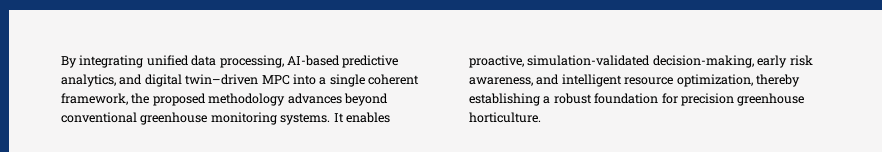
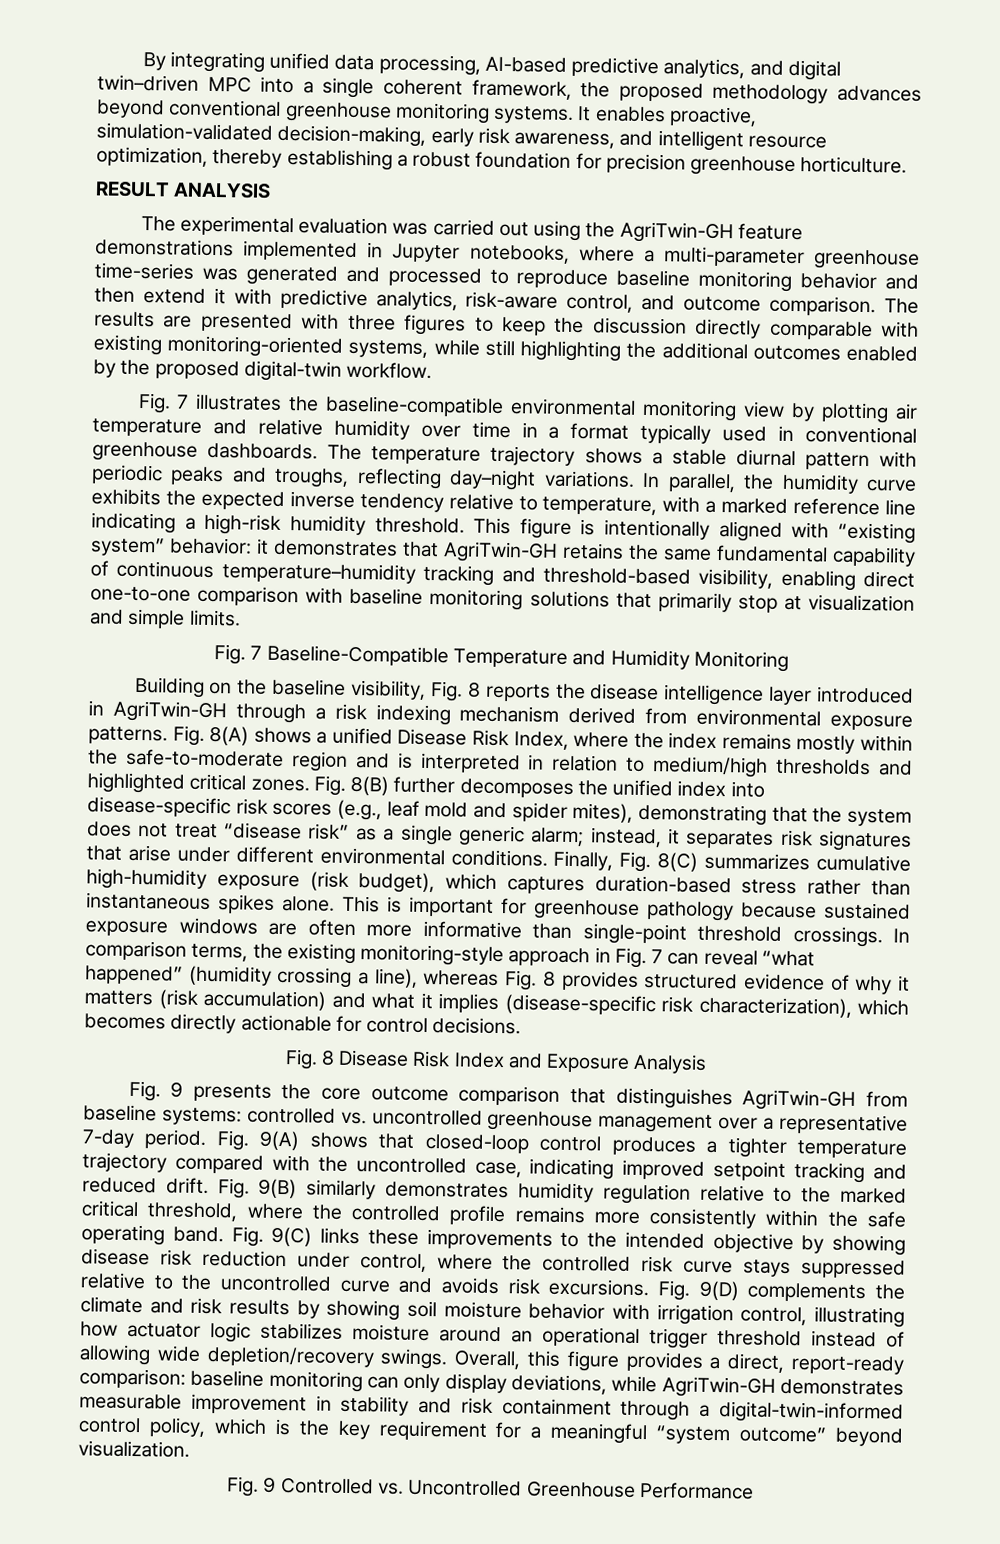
+ RESULT ANALYSIS
+ The experimental evaluation was carried out using the AgriTwin-GH feature demonstrations implemented in Jupyter notebooks, where a multi-parameter greenhouse time-series was generated and processed to reproduce baseline monitoring behavior and then extend it with predictive analytics, risk-aware control, and outcome comparison. The results are presented with three figures to keep the discussion directly comparable with existing monitoring-oriented systems, while still highlighting the additional outcomes enabled by the proposed digital-twin workflow.
+ Fig. 7 illustrates the baseline-compatible environmental monitoring view by plotting air temperature and relative humidity over time in a format typically used in conventional greenhouse dashboards. The temperature trajectory shows a stable diurnal pattern with periodic peaks and troughs, reflecting day–night variations. In parallel, the humidity curve exhibits the expected inverse tendency relative to temperature, with a marked reference line indicating a high-risk humidity threshold. This figure is intentionally aligned with “existing system” behavior: it demonstrates that AgriTwin-GH retains the same fundamental capability of continuous temperature–humidity tracking and threshold-based visibility, enabling direct one-to-one comparison with baseline monitoring solutions that primarily stop at visualization and simple limits.
+ Fig. 7 Baseline-Compatible Temperature and Humidity Monitoring
+ Building on the baseline visibility, Fig. 8 reports the disease intelligence layer introduced in AgriTwin-GH through a risk indexing mechanism derived from environmental exposure patterns. Fig. 8(A) shows a unified Disease Risk Index, where the index remains mostly within the safe-to-moderate region and is interpreted in relation to medium/high thresholds and highlighted critical zones. Fig. 8(B) further decomposes the unified index into disease-specific risk scores (e.g., leaf mold and spider mites), demonstrating that the system does not treat “disease risk” as a single generic alarm; instead, it separates risk signatures that arise under different environmental conditions. Finally, Fig. 8(C) summarizes cumulative high-humidity exposure (risk budget), which captures duration-based stress rather than instantaneous spikes alone. This is important for greenhouse pathology because sustained exposure windows are often more informative than single-point threshold crossings. In comparison terms, the existing monitoring-style approach in Fig. 7 can reveal “what happened” (humidity crossing a line), whereas Fig. 8 provides structured evidence of why it matters (risk accumulation) and what it implies (disease-specific risk characterization), which becomes directly actionable for control decisions.
+ Fig. 8 Disease Risk Index and Exposure Analysis
+ Fig. 9 presents the core outcome comparison that distinguishes AgriTwin-GH from baseline systems: controlled vs. uncontrolled greenhouse management over a representative 7-day period. Fig. 9(A) shows that closed-loop control produces a tighter temperature trajectory compared with the uncontrolled case, indicating improved setpoint tracking and reduced drift. Fig. 9(B) similarly demonstrates humidity regulation relative to the marked critical threshold, where the controlled profile remains more consistently within the safe operating band. Fig. 9(C) links these improvements to the intended objective by showing disease risk reduction under control, where the controlled risk curve stays suppressed relative to the uncontrolled curve and avoids risk excursions. Fig. 9(D) complements the climate and risk results by showing soil moisture behavior with irrigation control, illustrating how actuator logic stabilizes moisture around an operational trigger threshold instead of allowing wide depletion/recovery swings. Overall, this figure provides a direct, report-ready comparison: baseline monitoring can only display deviations, while AgriTwin-GH demonstrates measurable improvement in stability and risk containment through a digital-twin-informed control policy, which is the key requirement for a meaningful “system outcome” beyond visualization.
+ Fig. 9 Controlled vs. Uncontrolled Greenhouse Performance

